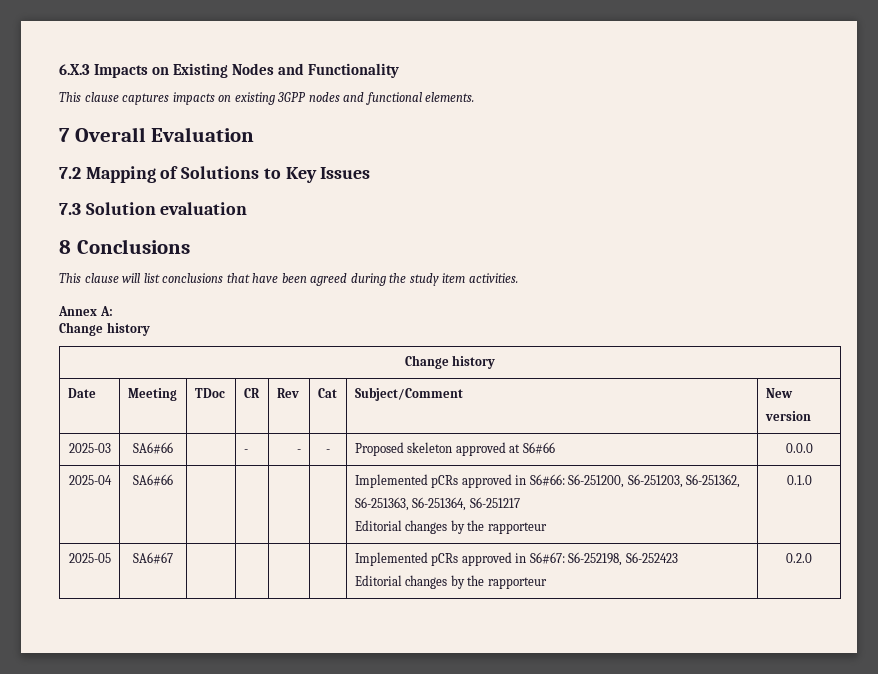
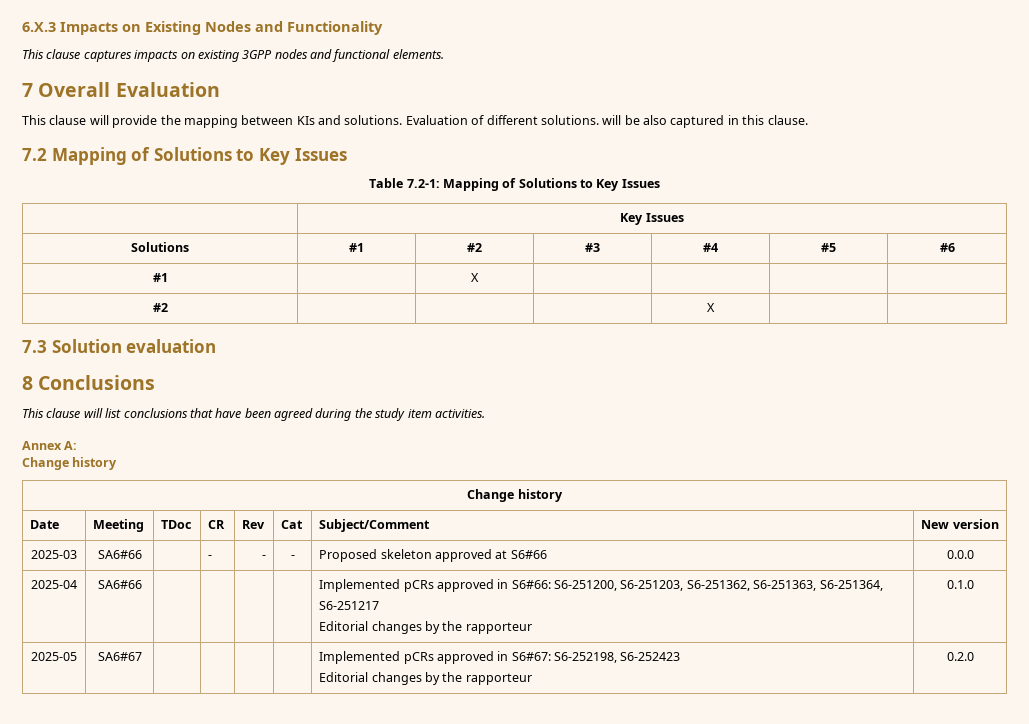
+ This clause will provide the mapping between KIs and solutions. Evaluation of different solutions. will be also captured in this clause.
+ Table 7.2-1: Mapping of Solutions to Key Issues
+ | Key Issues
+ Solutions | #1 | #2 | #3 | #4 | #5 | #6
+ #1 | | X | | | |
+ #2 | | | | X | |

